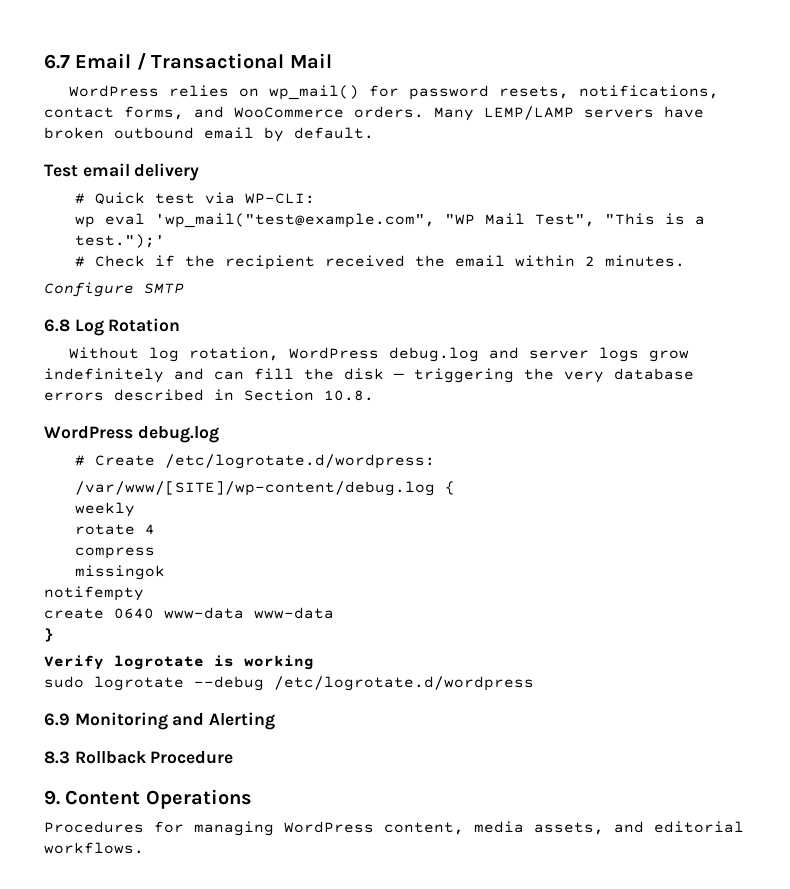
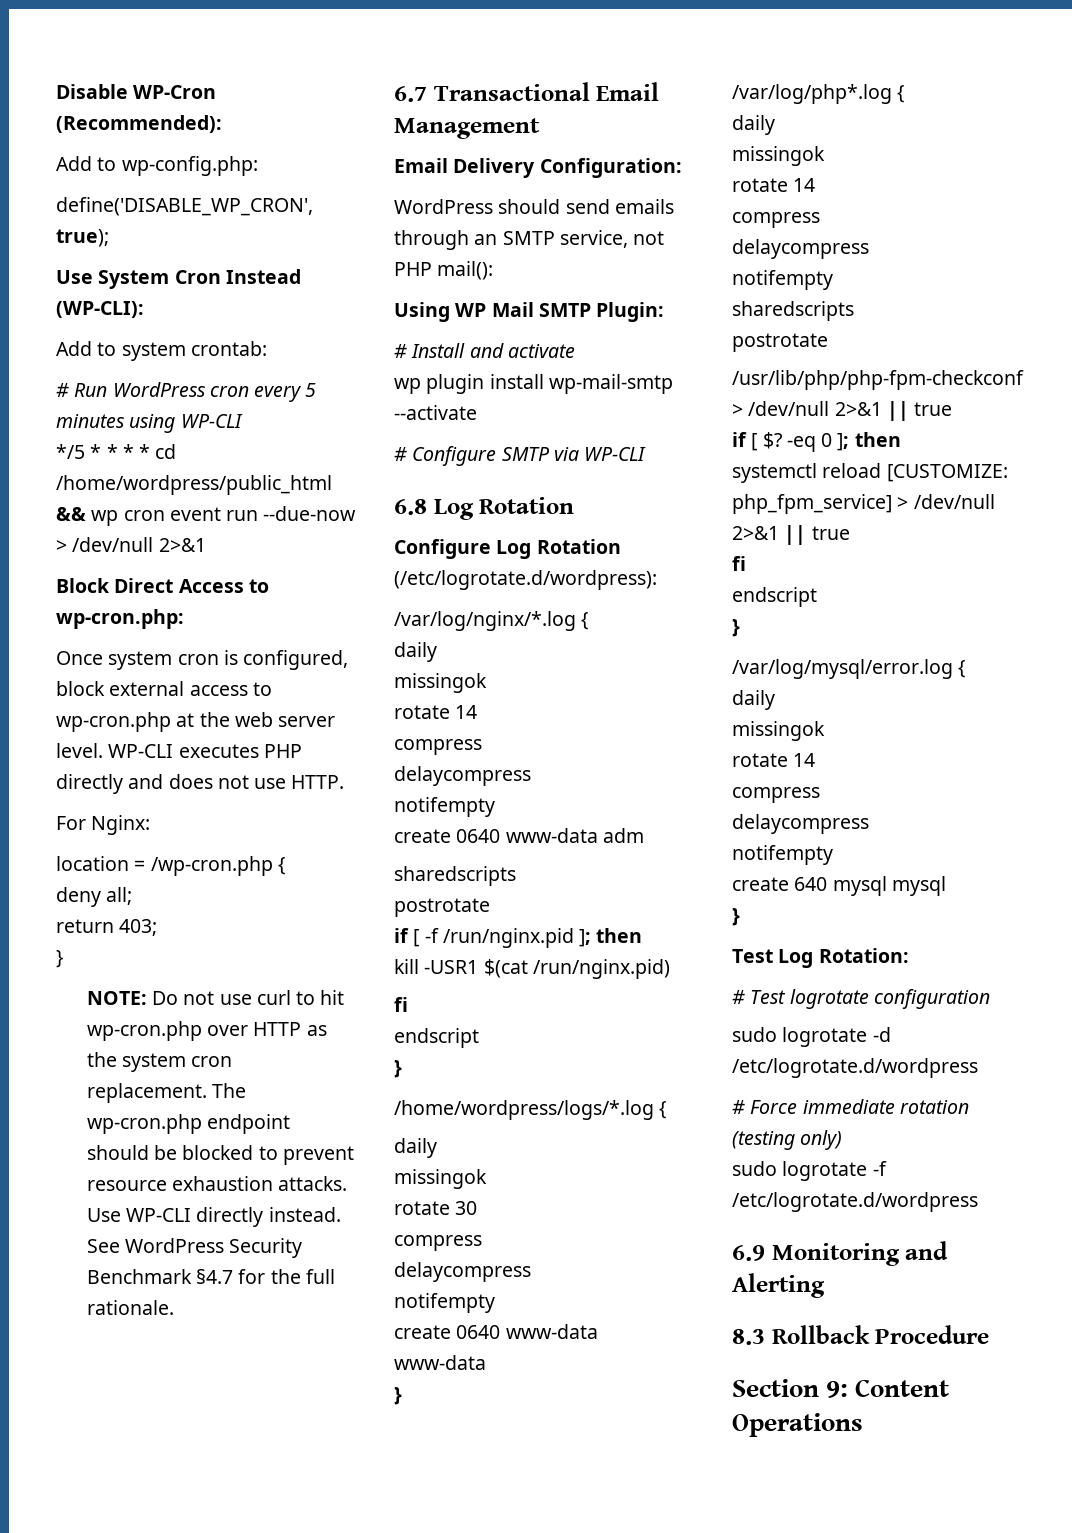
- 6.7 Email / Transactional Mail
- WordPress relies on wp_mail() for password resets, notifications, contact forms, and WooCommerce orders. Many LEMP/LAMP servers have broken outbound email by default.
- Test email delivery
- # Quick test via WP-CLI:
- wp eval 'wp_mail("test@example.com", "WP Mail Test", "This is a test.");'
- # Check if the recipient received the email within 2 minutes.
- Configure SMTP
+ Disable WP-Cron (Recommended):
+ Add to wp-config.php:
+ define('DISABLE_WP_CRON', true);
+ Use System Cron Instead (WP-CLI):
+ Add to system crontab:
+ # Run WordPress cron every 5 minutes using WP-CLI
+ */5 * * * * cd /home/wordpress/public_html && wp cron event run --due-now > /dev/null 2>&1
+ Block Direct Access to wp-cron.php:
+ Once system cron is configured, block external access to wp-cron.php at the web server level. WP-CLI executes PHP directly and does not use HTTP.
+ For Nginx:
+ location = /wp-cron.php {
+ deny all;
+ return 403;
+ }
+ NOTE: Do not use curl to hit wp-cron.php over HTTP as the system cron replacement. The wp-cron.php endpoint should be blocked to prevent resource exhaustion attacks. Use WP-CLI directly instead. See WordPress Security Benchmark §4.7 for the full rationale.
+ 6.7 Transactional Email Management
+ Email Delivery Configuration:
+ WordPress should send emails through an SMTP service, not PHP mail():
+ Using WP Mail SMTP Plugin:
+ # Install and activate
+ wp plugin install wp-mail-smtp --activate
+ # Configure SMTP via WP-CLI
- Without log rotation, WordPress debug.log and server logs grow indefinitely and can fill the disk — triggering the very database errors described in Section 10.8.
- WordPress debug.log
- # Create /etc/logrotate.d/wordpress:
- /var/www/[SITE]/wp-content/debug.log {
- weekly
- rotate 4
+ Configure Log Rotation (/etc/logrotate.d/wordpress):
+ /var/log/nginx/*.log {
+ daily
+ missingok
+ rotate 14
  compress
+ delaycompress
+ notifempty
+ create 0640 www-data adm
+ sharedscripts
+ postrotate
+ if [ -f /run/nginx.pid ]; then
+ kill -USR1 $(cat /run/nginx.pid)
+ fi
+ endscript
+ }
+ /home/wordpress/logs/*.log {
+ daily
  missingok
+ rotate 30
+ compress
+ delaycompress
- Verify logrotate is working
- sudo logrotate --debug /etc/logrotate.d/wordpress
+ /var/log/php*.log {
+ daily
+ missingok
+ rotate 14
+ compress
+ delaycompress
+ notifempty
+ sharedscripts
+ postrotate
+ /usr/lib/php/php-fpm-checkconf > /dev/null 2>&1 || true
+ if [ $? -eq 0 ]; then
+ systemctl reload [CUSTOMIZE: php_fpm_service] > /dev/null 2>&1 || true
+ fi
+ endscript
+ }
+ /var/log/mysql/error.log {
+ daily
+ missingok
+ rotate 14
+ compress
+ delaycompress
+ notifempty
+ create 640 mysql mysql
+ }
+ Test Log Rotation:
+ # Test logrotate configuration
+ sudo logrotate -d /etc/logrotate.d/wordpress
+ # Force immediate rotation (testing only)
+ sudo logrotate -f /etc/logrotate.d/wordpress
- 9. Content Operations
+ Section 9: Content Operations
- Procedures for managing WordPress content, media assets, and editorial workflows.

